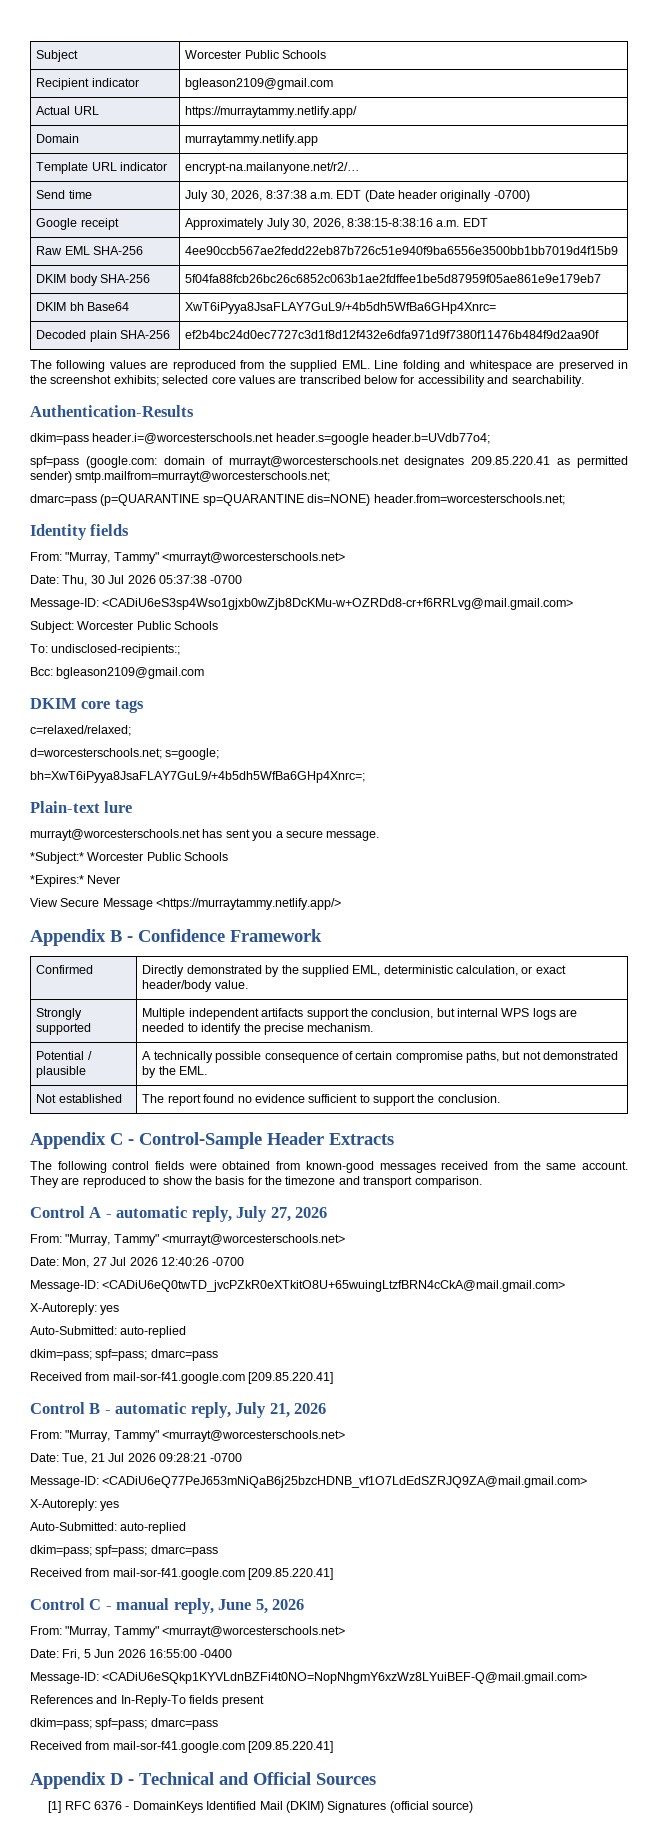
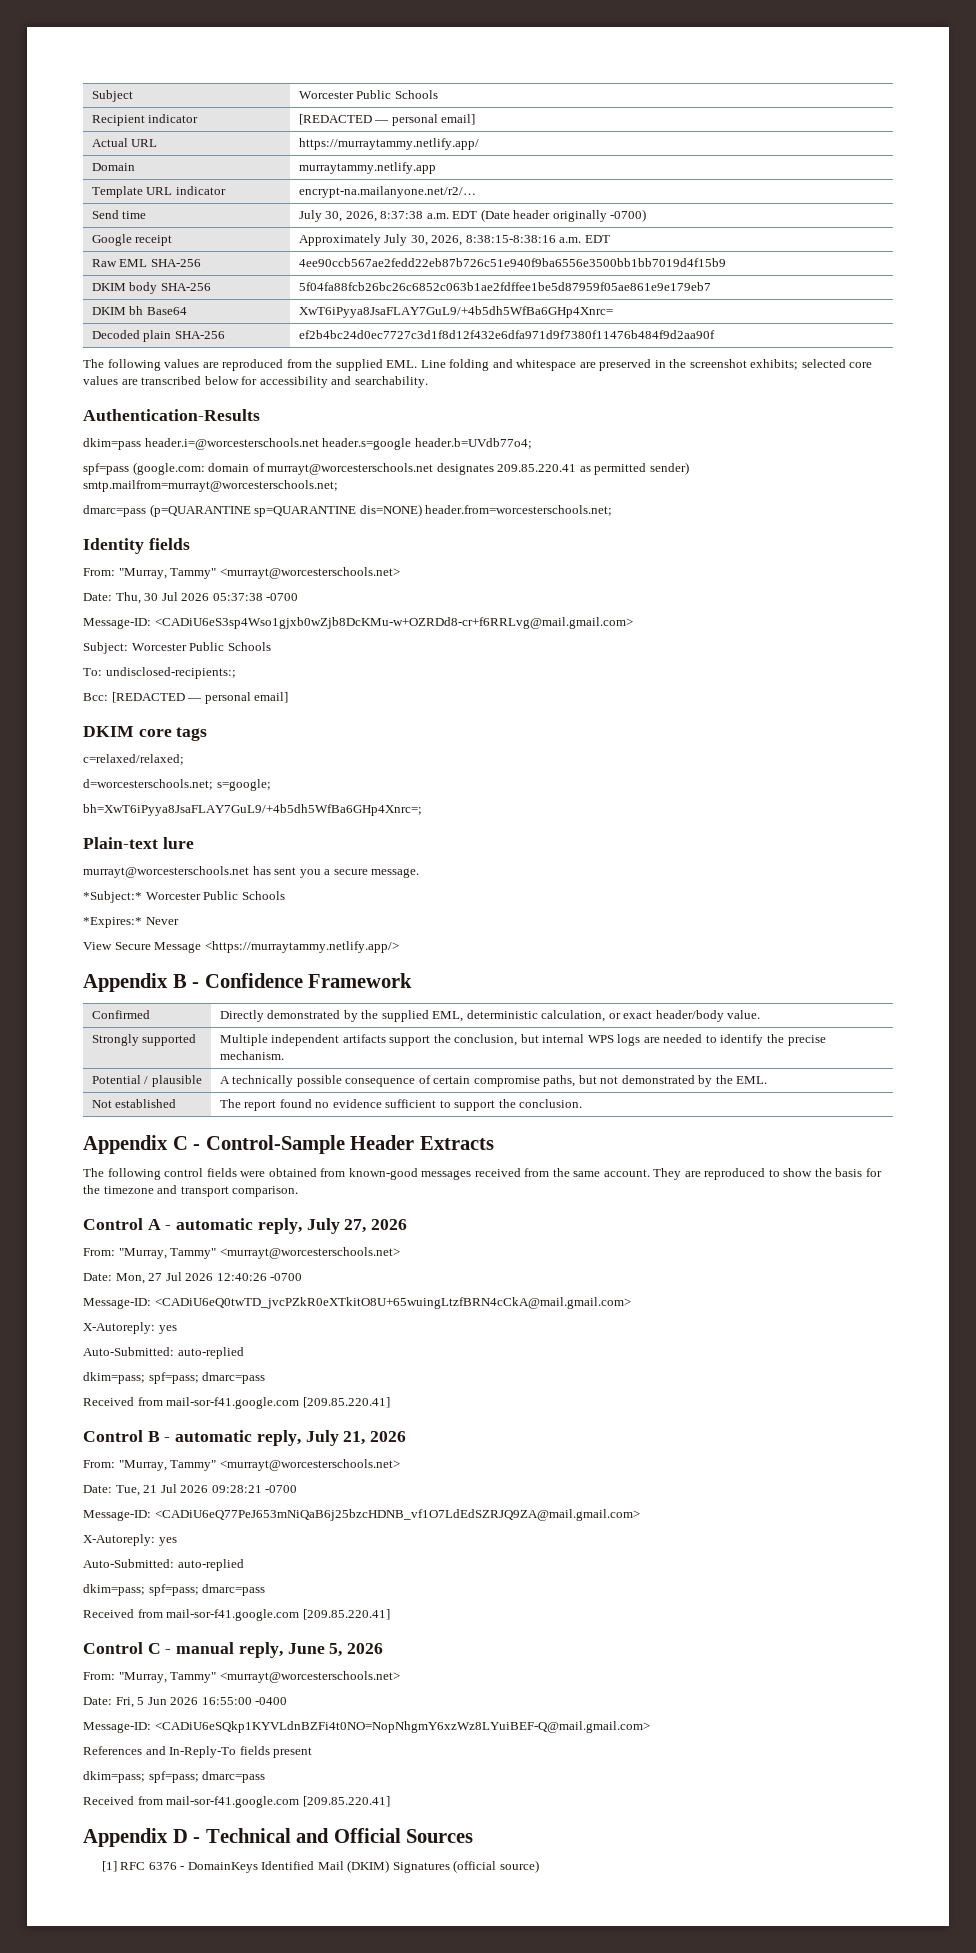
- Recipient indicator | bgleason2109@gmail.com
+ Recipient indicator | [REDACTED — personal email]
- Bcc: bgleason2109@gmail.com
+ Bcc: [REDACTED — personal email]

